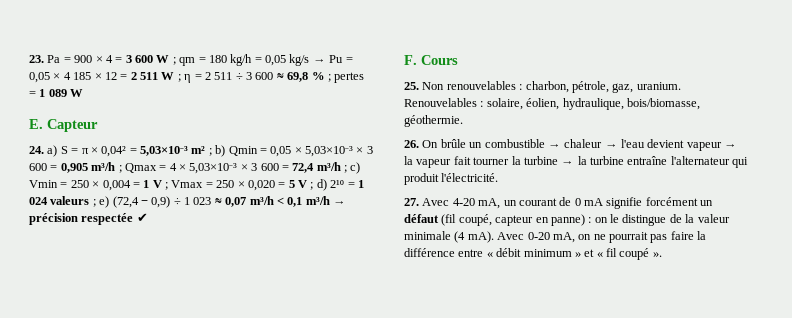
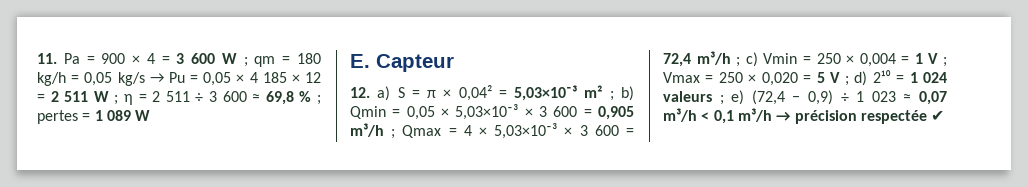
- 23. Pa = 900 × 4 = 3 600 W ; qm = 180 kg/h = 0,05 kg/s → Pu = 0,05 × 4 185 × 12 = 2 511 W ; η = 2 511 ÷ 3 600 ≈ 69,8 % ; pertes = 1 089 W
+ 11. Pa = 900 × 4 = 3 600 W ; qm = 180 kg/h = 0,05 kg/s → Pu = 0,05 × 4 185 × 12 = 2 511 W ; η = 2 511 ÷ 3 600 ≈ 69,8 % ; pertes = 1 089 W
- 24. a) S = π × 0,04² = 5,03×10⁻³ m² ;
+ 12. a) S = π × 0,04² = 5,03×10⁻³ m² ;
- F. Cours
- 25. Non renouvelables : charbon, pétrole, gaz, uranium. Renouvelables : solaire, éolien, hydraulique, bois/biomasse, géothermie.
- 26. On brûle un combustible → chaleur → l'eau devient vapeur → la vapeur fait tourner la turbine → la turbine entraîne l'alternateur qui produit l'électricité.
- 27. Avec 4-20 mA, un courant de 0 mA signifie forcément un défaut (fil coupé, capteur en panne) : on le distingue de la valeur minimale (4 mA). Avec 0-20 mA, on ne pourrait pas faire la différence entre « débit minimum » et « fil coupé ».

